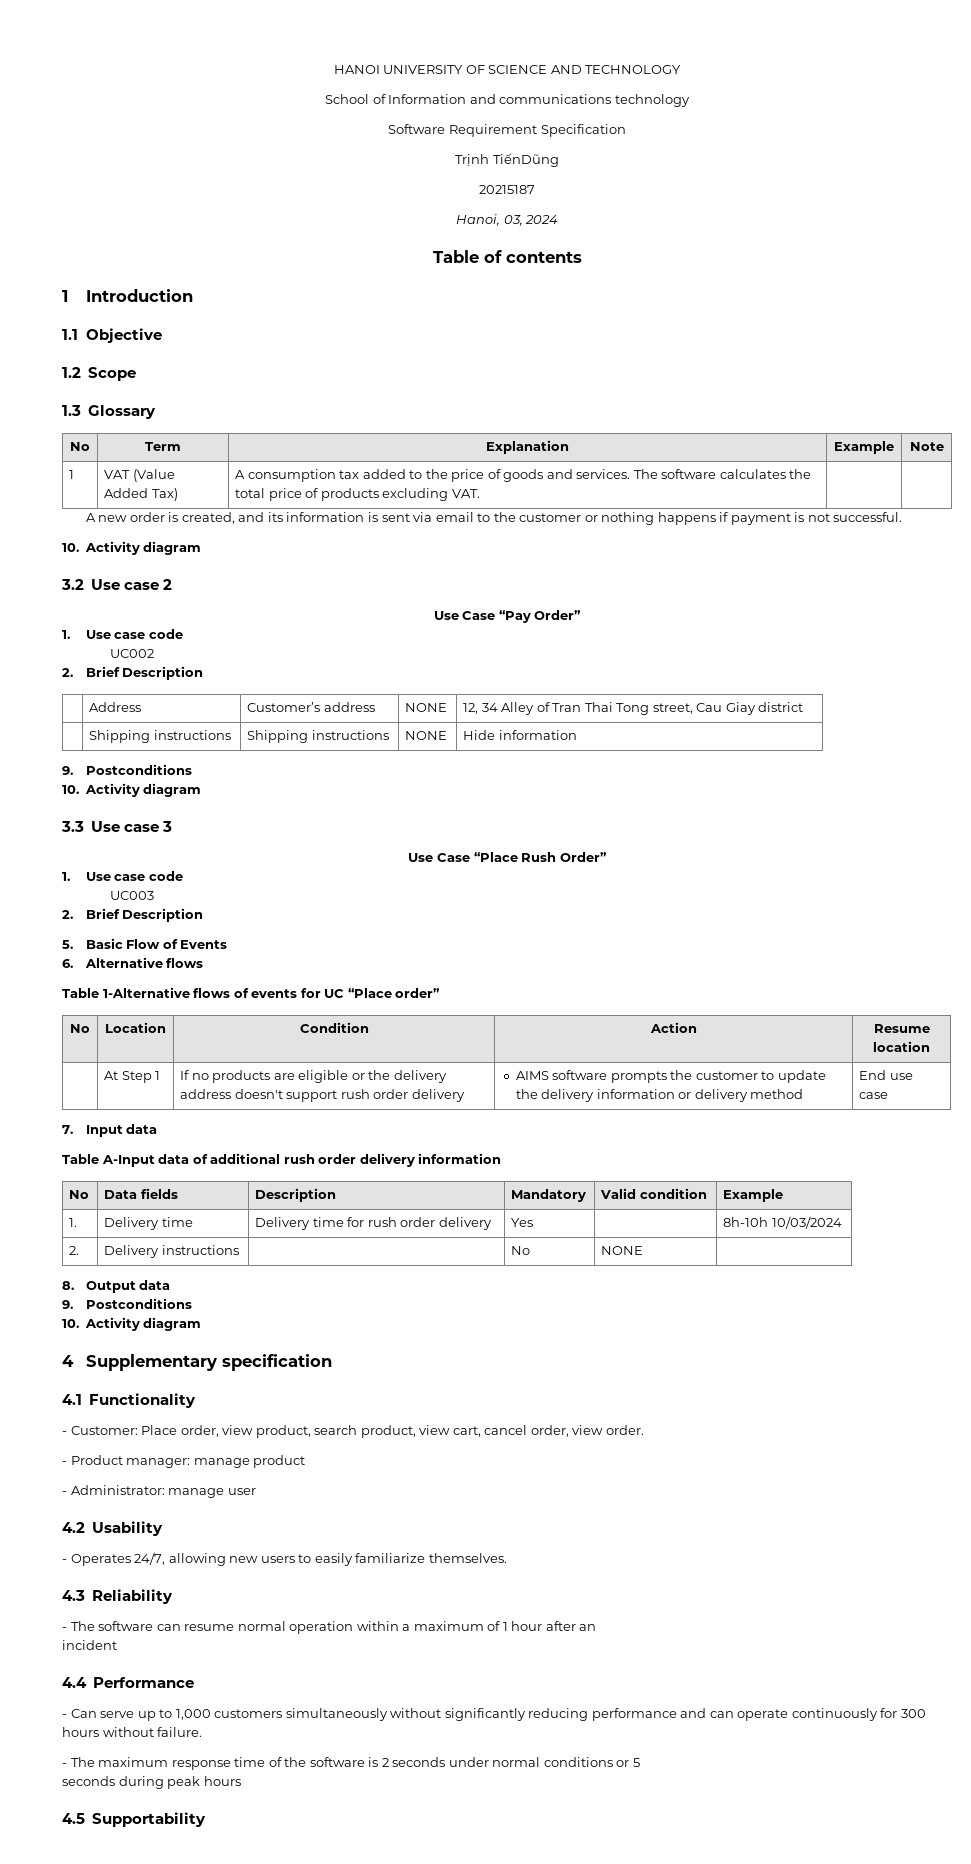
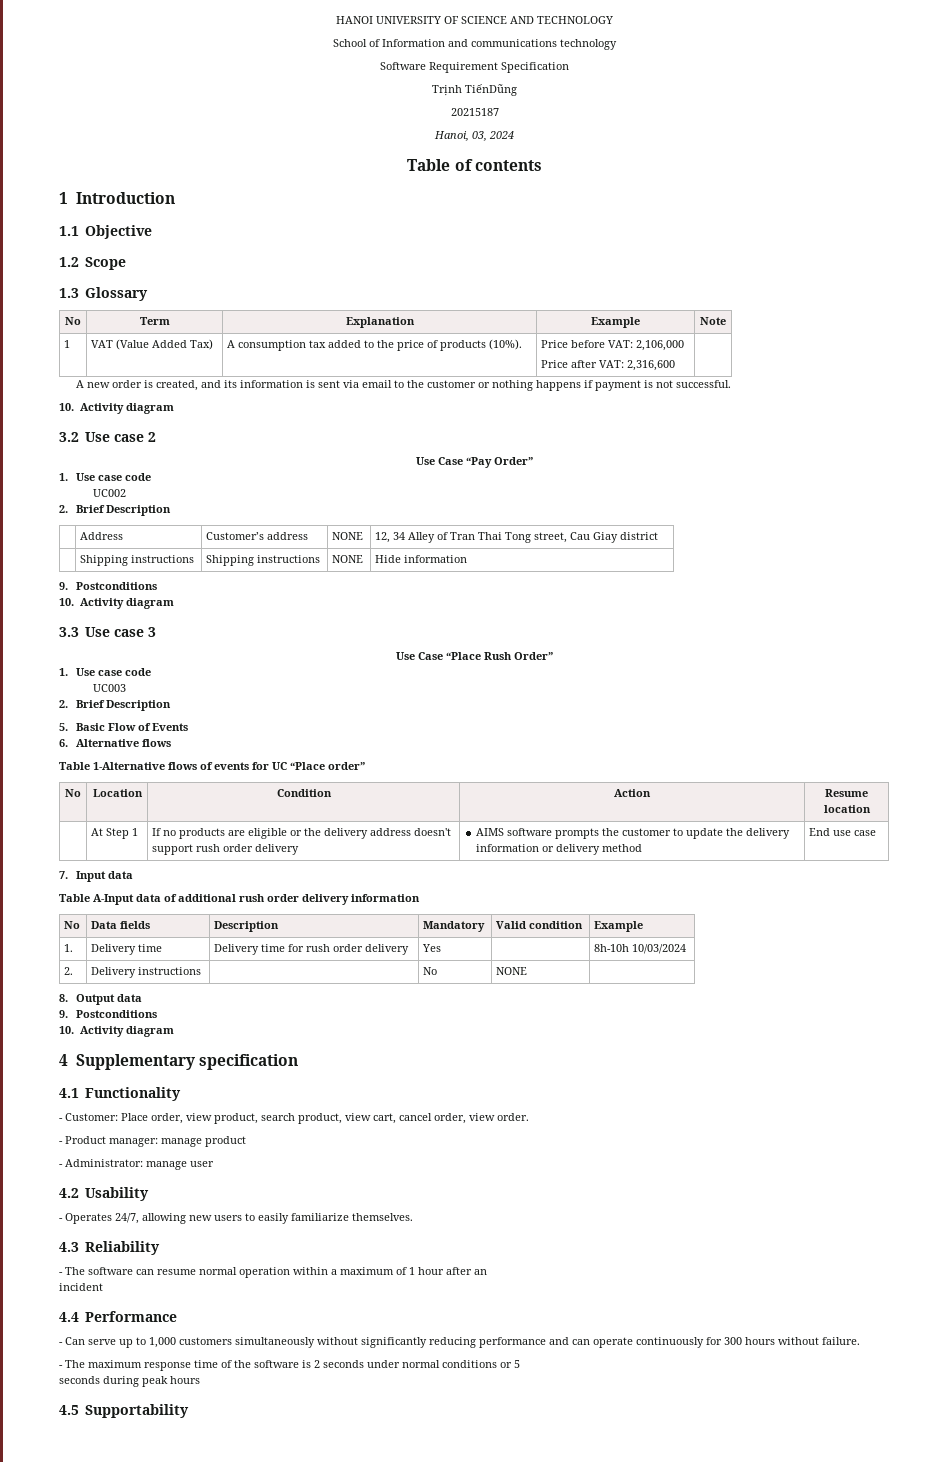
- 1 | VAT (Value Added Tax) | A consumption tax added to the price of goods and services. The software calculates the total price of products excluding VAT. | |
+ 1 | VAT (Value Added Tax) | A consumption tax added to the price of products (10%). | Price before VAT: 2,106,000
+ Price after VAT: 2,316,600 |

